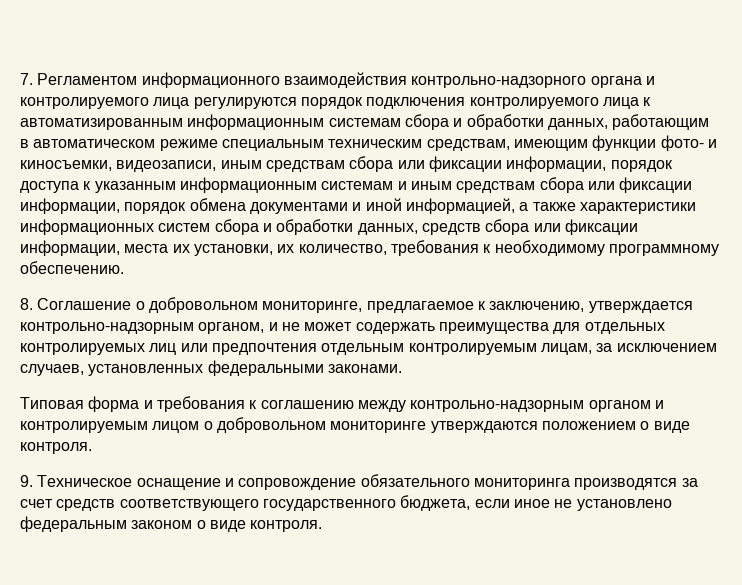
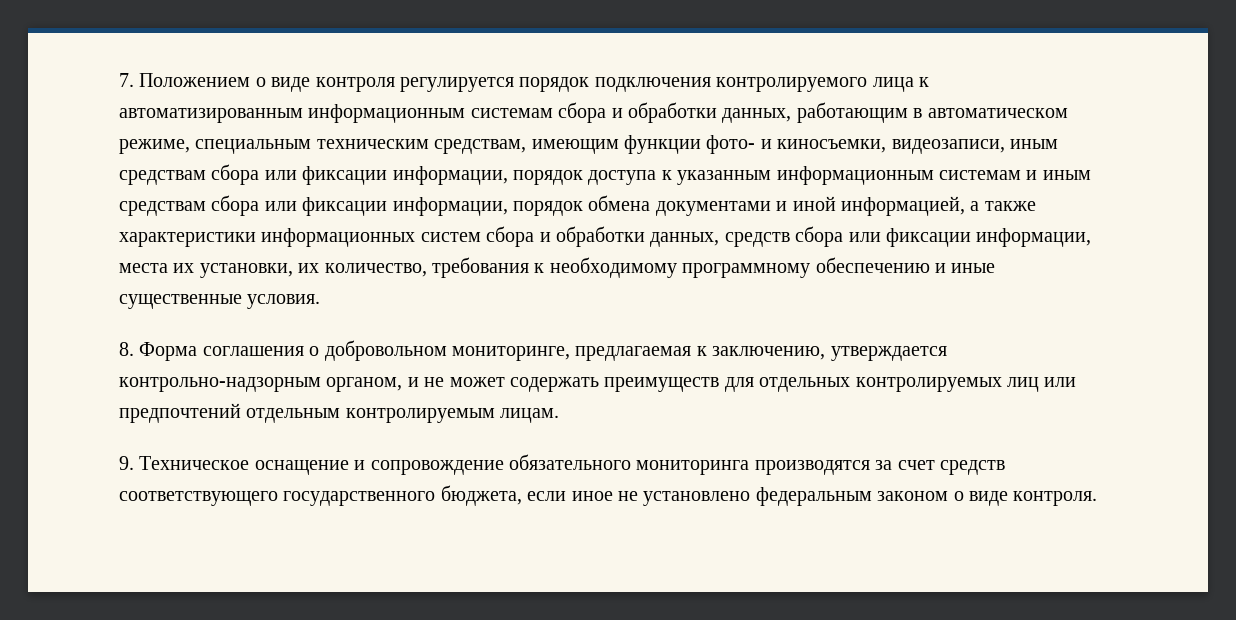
- 7. Регламентом информационного взаимодействия контрольно-надзорного органа и контролируемого лица регулируются порядок подключения контролируемого лица к автоматизированным информационным системам сбора и обработки данных, работающим в автоматическом режиме специальным техническим средствам, имеющим функции фото- и киносъемки, видеозаписи, иным средствам сбора или фиксации информации, порядок доступа к указанным информационным системам и иным средствам сбора или фиксации информации, порядок обмена документами и иной информацией, а также характеристики информационных систем сбора и обработки данных, средств сбора или фиксации информации, места их установки, их количество, требования к необходимому программному обеспечению.
+ 7. Положением о виде контроля регулируется порядок подключения контролируемого лица к автоматизированным информационным системам сбора и обработки данных, работающим в автоматическом режиме, специальным техническим средствам, имеющим функции фото- и киносъемки, видеозаписи, иным средствам сбора или фиксации информации, порядок доступа к указанным информационным системам и иным средствам сбора или фиксации информации, порядок обмена документами и иной информацией, а также характеристики информационных систем сбора и обработки данных, средств сбора или фиксации информации, места их установки, их количество, требования к необходимому программному обеспечению и иные существенные условия.
- 8. Соглашение о добровольном мониторинге, предлагаемое к заключению, утверждается контрольно-надзорным органом, и не может содержать преимущества для отдельных контролируемых лиц или предпочтения отдельным контролируемым лицам, за исключением случаев, установленных федеральными законами.
- Типовая форма и требования к соглашению между контрольно-надзорным органом и контролируемым лицом о добровольном мониторинге утверждаются положением о виде контроля.
+ 8. Форма соглашения о добровольном мониторинге, предлагаемая к заключению, утверждается контрольно-надзорным органом, и не может содержать преимуществ для отдельных контролируемых лиц или предпочтений отдельным контролируемым лицам.

